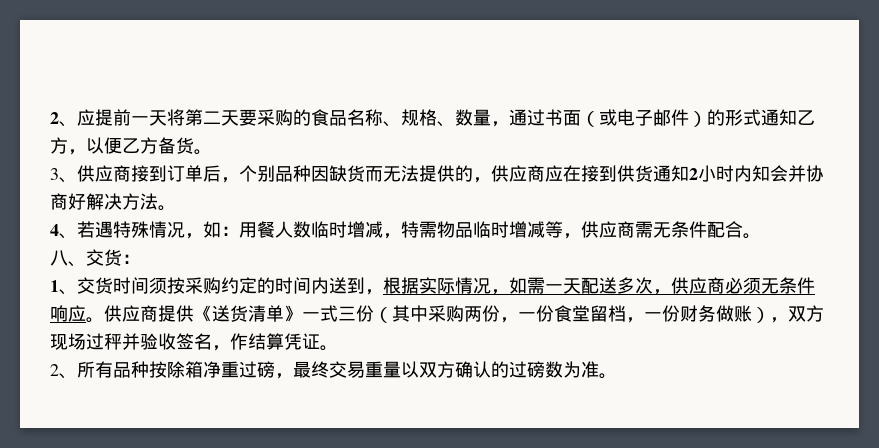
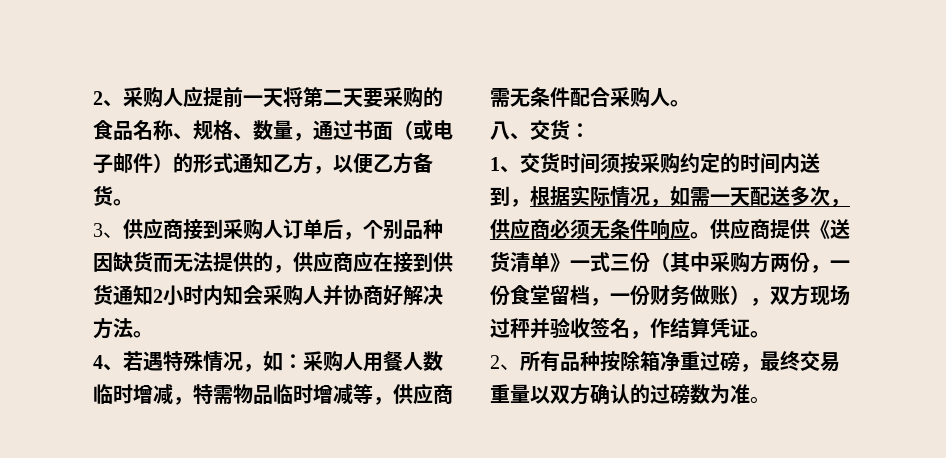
- 2、应提前一天将第二天要采购的食品名称、规格、数量，通过书面（或电子邮件）的形式通知乙方，以便乙方备货。
+ 2、采购人应提前一天将第二天要采购的食品名称、规格、数量，通过书面（或电子邮件）的形式通知乙方，以便乙方备货。
- 3、供应商接到订单后，个别品种因缺货而无法提供的，供应商应在接到供货通知2小时内知会并协商好解决方法。
+ 3、供应商接到采购人订单后，个别品种因缺货而无法提供的，供应商应在接到供货通知2小时内知会采购人并协商好解决方法。
- 4、若遇特殊情况，如：用餐人数临时增减，特需物品临时增减等，供应商需无条件配合。
+ 4、若遇特殊情况，如：采购人用餐人数临时增减，特需物品临时增减等，供应商需无条件配合采购人。
- 供应商提供《送货清单》一式三份（其中采购两份，一份食堂留档，一份财务做账），双方现场过秤并验收签名，作结算凭证。
+ 供应商提供《送货清单》一式三份（其中采购方两份，一份食堂留档，一份财务做账），双方现场过秤并验收签名，作结算凭证。

